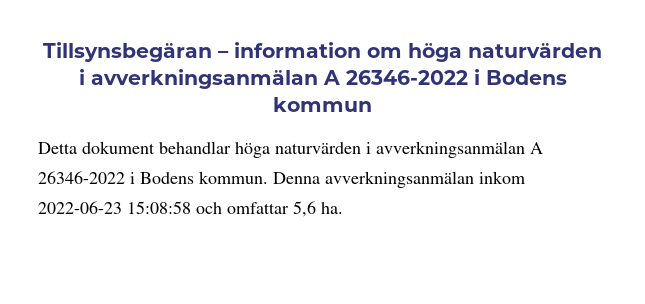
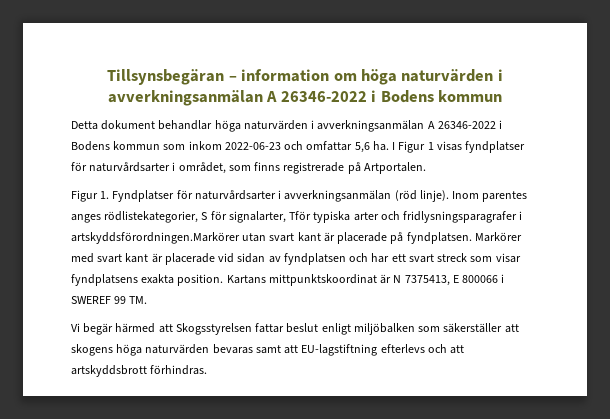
- Detta dokument behandlar höga naturvärden i avverkningsanmälan A 26346-2022 i Bodens kommun. Denna avverkningsanmälan inkom 2022-06-23 15:08:58 och omfattar 5,6 ha.
+ Detta dokument behandlar höga naturvärden i avverkningsanmälan A 26346-2022 i Bodens kommun som inkom 2022-06-23 och omfattar 5,6 ha.
+ I Figur 1 visas fyndplatser för naturvårdsarter i området, som finns registrerade på Artportalen.
+ Figur 1. Fyndplatser för naturvårdsarter i avverkningsanmälan (röd linje). Inom parentes anges rödlistekategorier, S för signalarter, Tför typiska arter och fridlysningsparagrafer i artskyddsförordningen.Markörer utan svart kant är placerade på fyndplatsen. Markörer med svart kant är placerade vid sidan av fyndplatsen och har ett svart streck som visar fyndplatsens exakta position. Kartans mittpunktskoordinat är N 7375413, E 800066 i SWEREF 99 TM.
+ Vi begär härmed att Skogsstyrelsen fattar beslut enligt miljöbalken som säkerställer att skogens höga naturvärden bevaras samt att EU-lagstiftning efterlevs och att artskyddsbrott förhindras.

